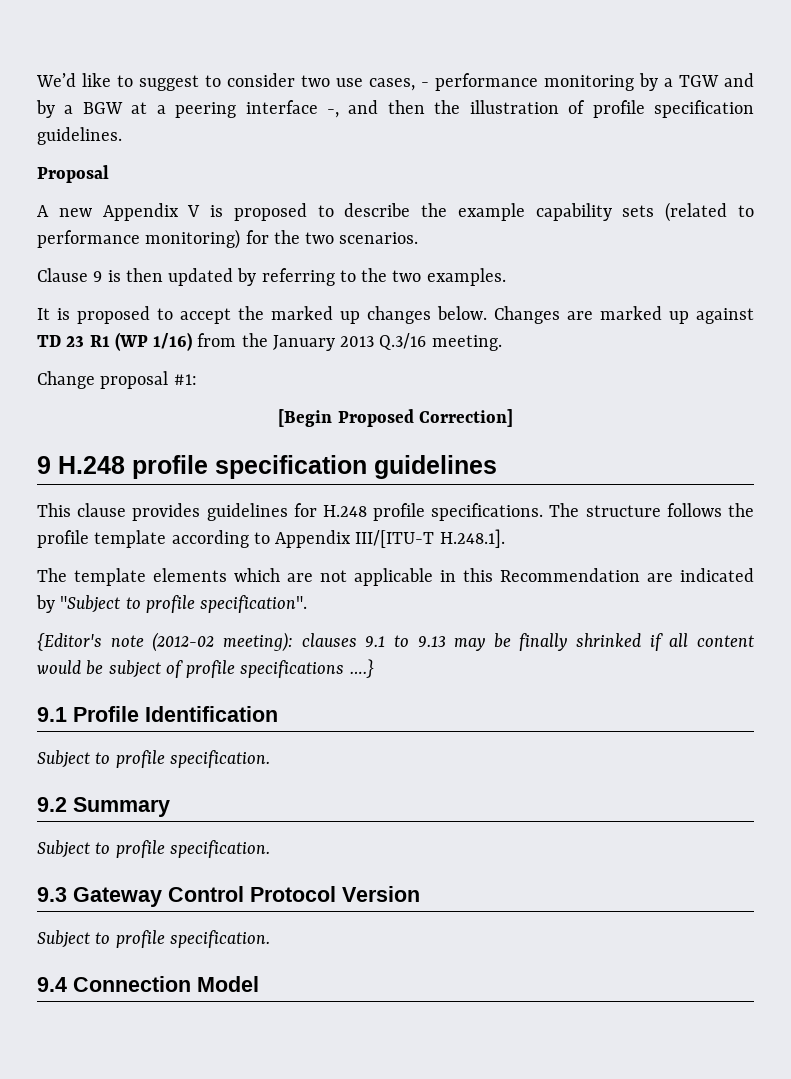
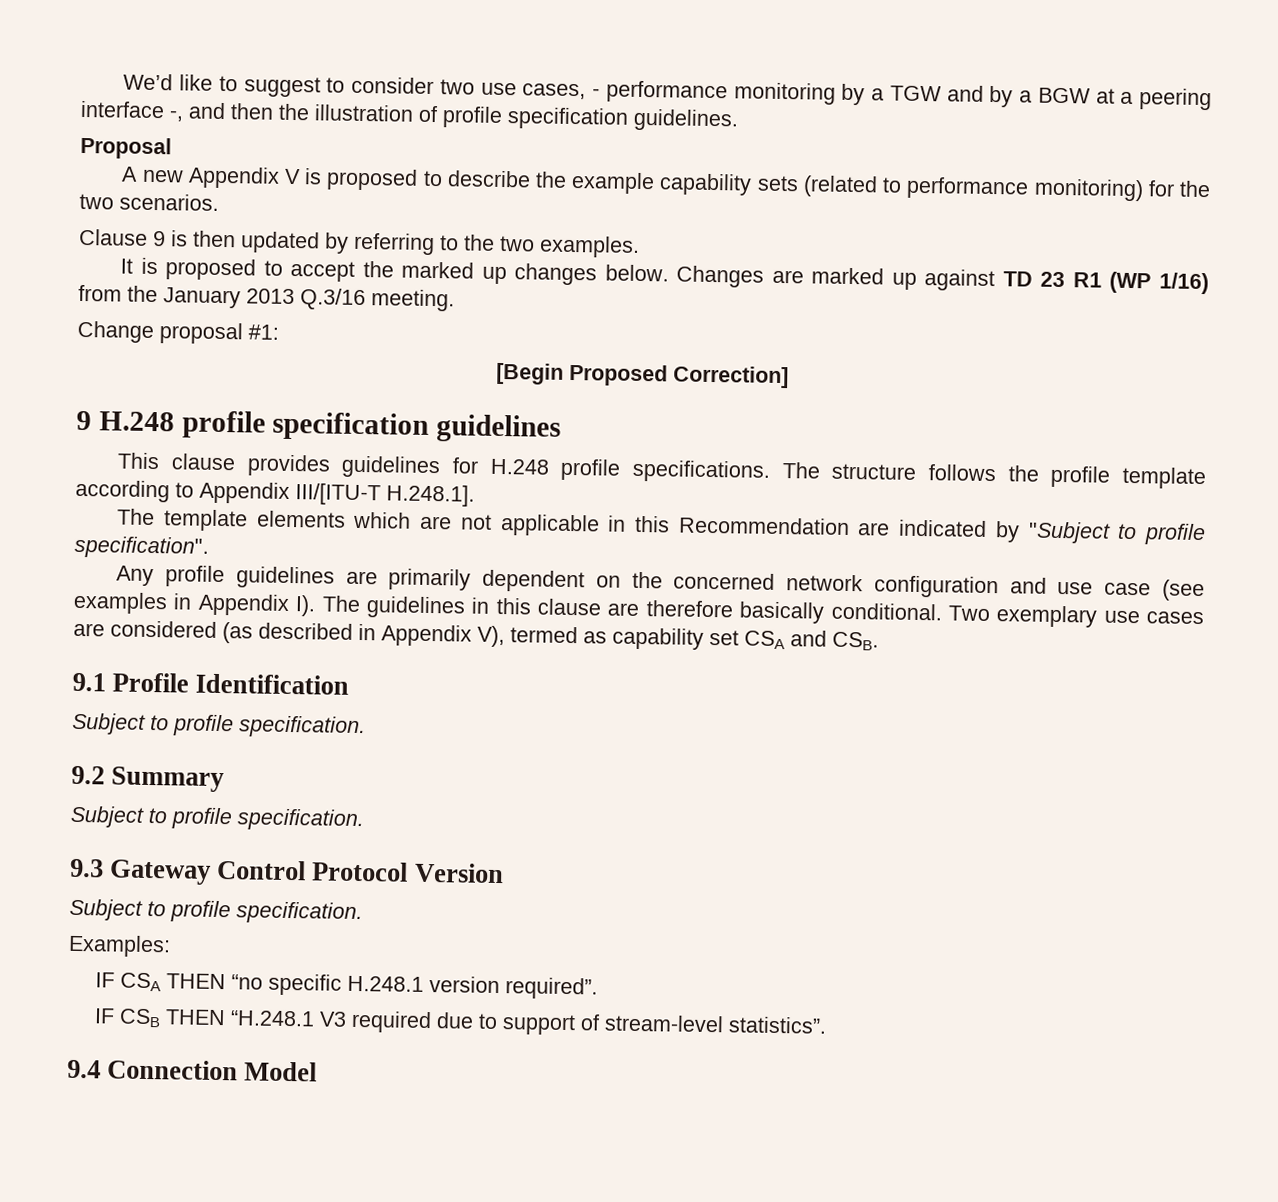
- {Editor's note (2012-02 meeting): clauses 9.1 to 9.13 may be finally shrinked if all content would be subject of profile specifications ….}
+ Any profile guidelines are primarily dependent on the concerned network configuration and use case (see examples in Appendix I). The guidelines in this clause are therefore basically conditional. Two exemplary use cases are considered (as described in Appendix V), termed as capability set CSA and CSB.
+ Examples:
+ IF CSA THEN “no specific H.248.1 version required”.
+ IF CSB THEN “H.248.1 V3 required due to support of stream-level statistics”.

